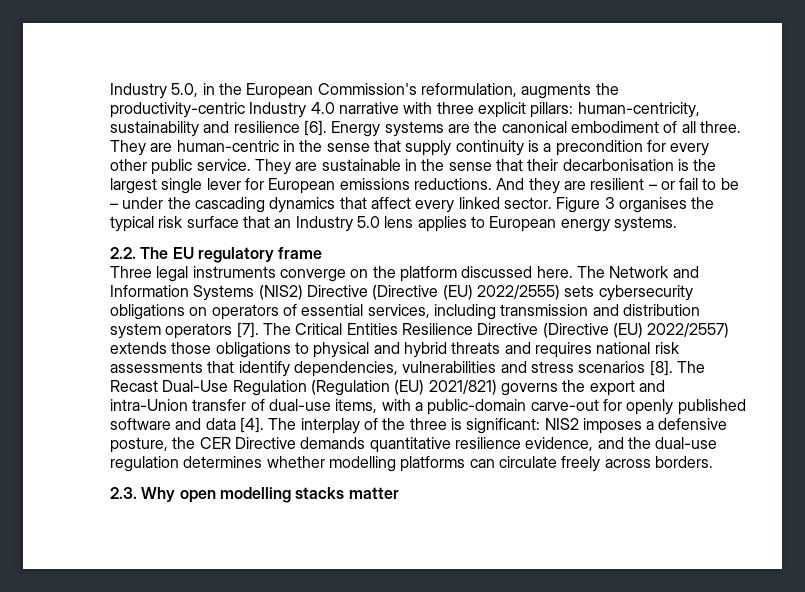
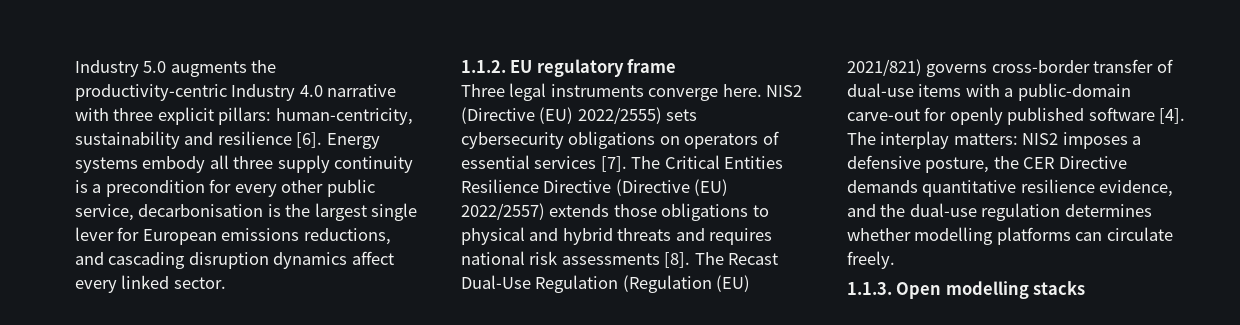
- Industry 5.0, in the European Commission's reformulation, augments the productivity-centric Industry 4.0 narrative with three explicit pillars: human-centricity, sustainability and resilience [6].
+ Industry 5.0 augments the productivity-centric Industry 4.0 narrative with three explicit pillars: human-centricity, sustainability and resilience [6].
- Energy systems are the canonical embodiment of all three. They are human-centric in the sense that supply continuity is a precondition for every other public service. They are sustainable in the sense that their decarbonisation is the largest single lever for European emissions reductions. And they are resilient – or fail to be – under the cascading dynamics that affect every linked sector. Figure 3 organises the typical risk surface that an Industry 5.0 lens applies to European energy systems.
- 2.2. The EU regulatory frame
+ Energy systems embody all three supply continuity is a precondition for every other public service, decarbonisation is the largest single lever for European emissions reductions, and cascading disruption dynamics affect every linked sector.
+ 1.1.2. EU regulatory frame
- Three legal instruments converge on the platform discussed here. The Network and Information Systems (NIS2) Directive (Directive (EU) 2022/2555) sets cybersecurity obligations on operators of essential services, including transmission and distribution system operators [7].
+ Three legal instruments converge here. NIS2 (Directive (EU) 2022/2555) sets cybersecurity obligations on operators of essential services [7].
- The Critical Entities Resilience Directive (Directive (EU) 2022/2557) extends those obligations to physical and hybrid threats and requires national risk assessments that identify dependencies, vulnerabilities and stress scenarios [8].
+ The Critical Entities Resilience Directive (Directive (EU) 2022/2557) extends those obligations to physical and hybrid threats and requires national risk assessments [8].
- The Recast Dual-Use Regulation (Regulation (EU) 2021/821) governs the export and intra-Union transfer of dual-use items, with a public-domain carve-out for openly published software and data [4].
+ The Recast Dual-Use Regulation (Regulation (EU) 2021/821) governs cross-border transfer of dual-use items with a public-domain carve-out for openly published software [4].
- The interplay of the three is significant: NIS2 imposes a defensive posture, the CER Directive demands quantitative resilience evidence, and the dual-use regulation determines whether modelling platforms can circulate freely across borders.
- 2.3. Why open modelling stacks matter
+ The interplay matters: NIS2 imposes a defensive posture, the CER Directive demands quantitative resilience evidence, and the dual-use regulation determines whether modelling platforms can circulate freely.
+ 1.1.3. Open modelling stacks

